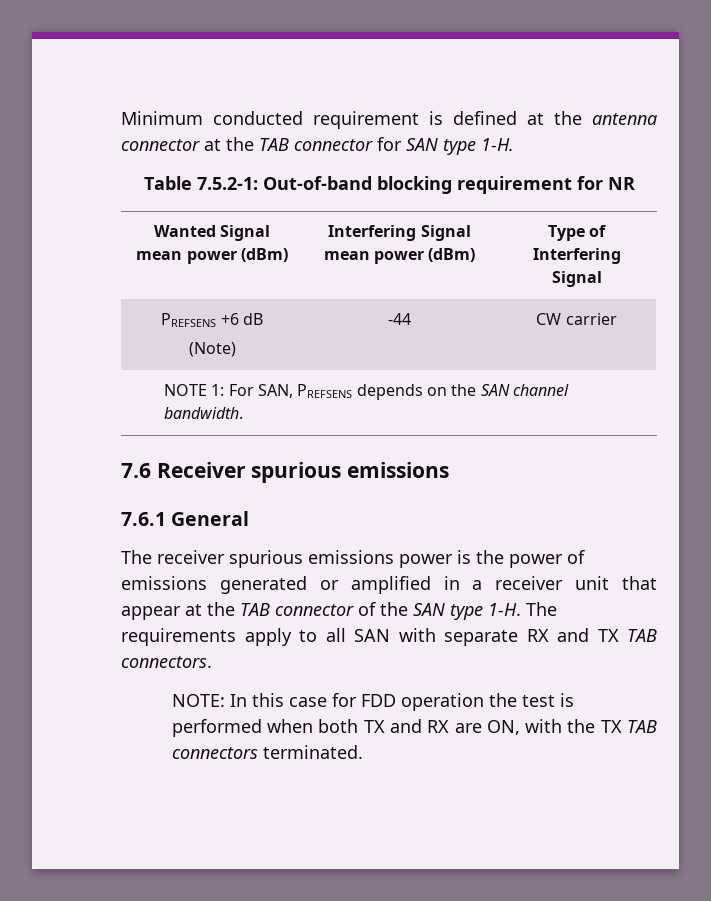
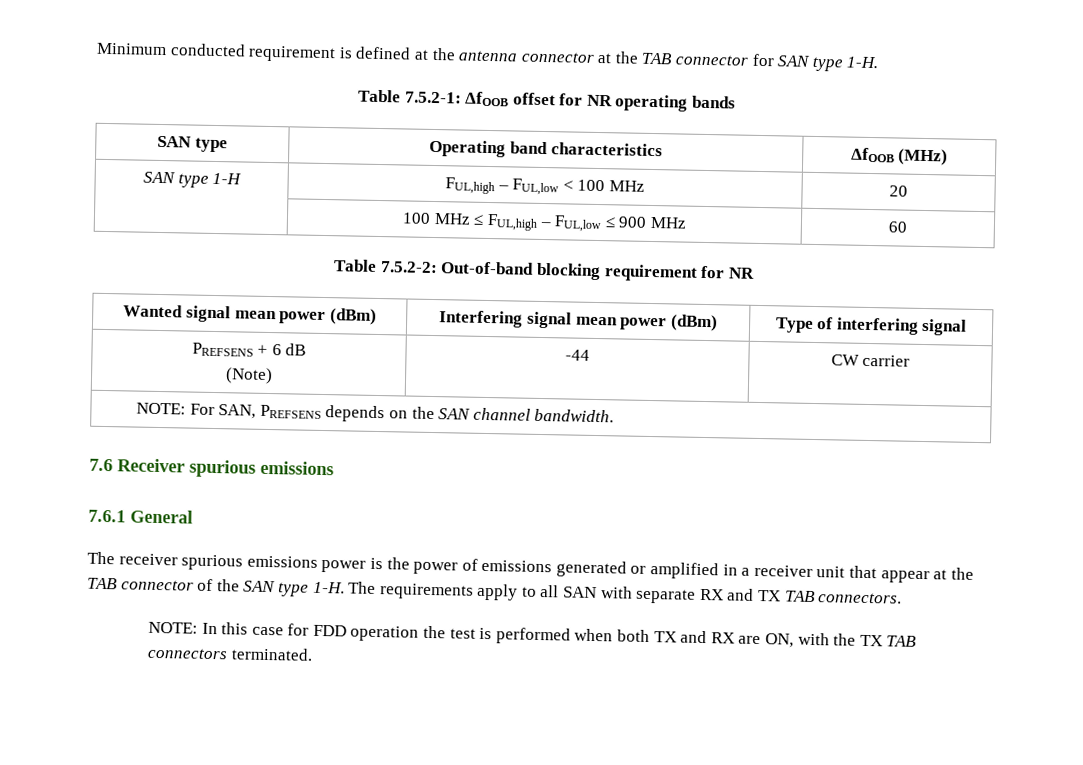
- Table 7.5.2-1: Out-of-band blocking requirement for NR
+ Table 7.5.2-1: ΔfOOB offset for NR operating bands
+ SAN type | Operating band characteristics | ΔfOOB (MHz)
+ SAN type 1-H | FUL,high – FUL,low < 100 MHz | 20
+ | 100 MHz ≤ FUL,high – FUL,low ≤ 900 MHz | 60
+ Table 7.5.2-2: Out-of-band blocking requirement for NR
- Wanted Signal mean power (dBm) | Interfering Signal mean power (dBm) | Type of Interfering Signal
- PREFSENS +6 dB
+ Wanted signal mean power (dBm) | Interfering signal mean power (dBm) | Type of interfering signal
+ PREFSENS + 6 dB
- NOTE 1: For SAN, PREFSENS depends on the SAN channel bandwidth.
+ NOTE: For SAN, PREFSENS depends on the SAN channel bandwidth.

